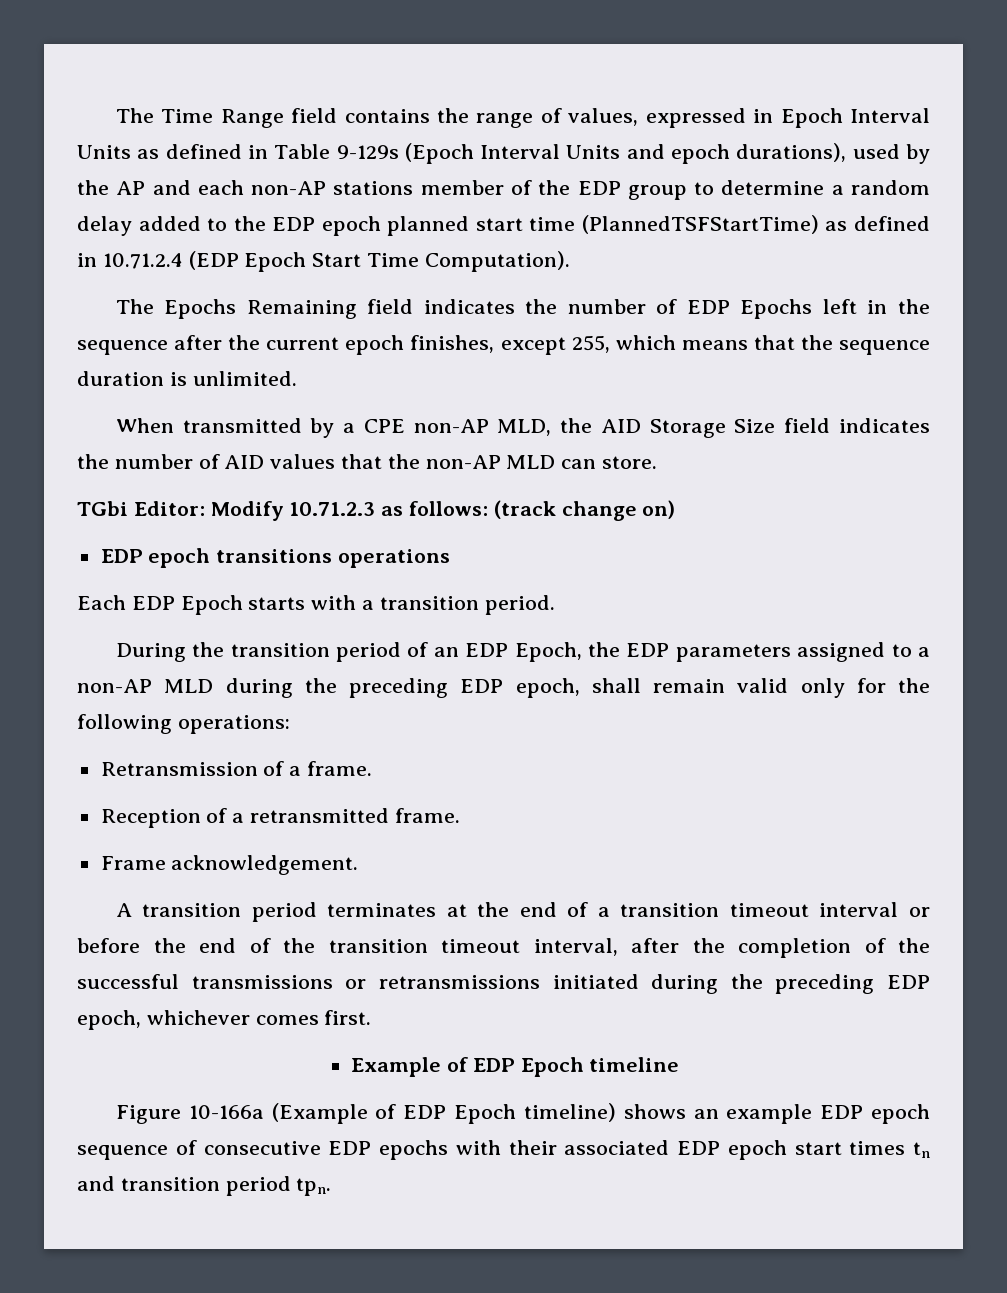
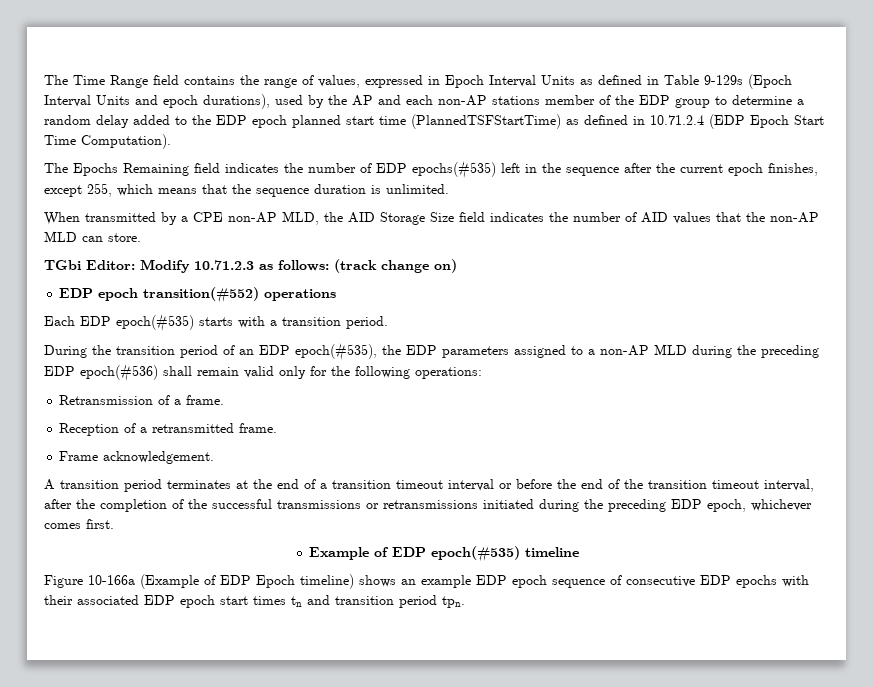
- The Epochs Remaining field indicates the number of EDP Epochs left in the sequence after the current epoch finishes, except 255, which means that the sequence duration is unlimited.
+ The Epochs Remaining field indicates the number of EDP epochs(#535) left in the sequence after the current epoch finishes, except 255, which means that the sequence duration is unlimited.
- EDP epoch transitions operations
+ EDP epoch transition(#552) operations
- Each EDP Epoch starts with a transition period.
+ Each EDP epoch(#535) starts with a transition period.
- During the transition period of an EDP Epoch, the EDP parameters assigned to a non-AP MLD during the preceding EDP epoch, shall remain valid only for the following operations:
+ During the transition period of an EDP epoch(#535), the EDP parameters assigned to a non-AP MLD during the preceding EDP epoch(#536) shall remain valid only for the following operations:
- Example of EDP Epoch timeline
+ Example of EDP epoch(#535) timeline

